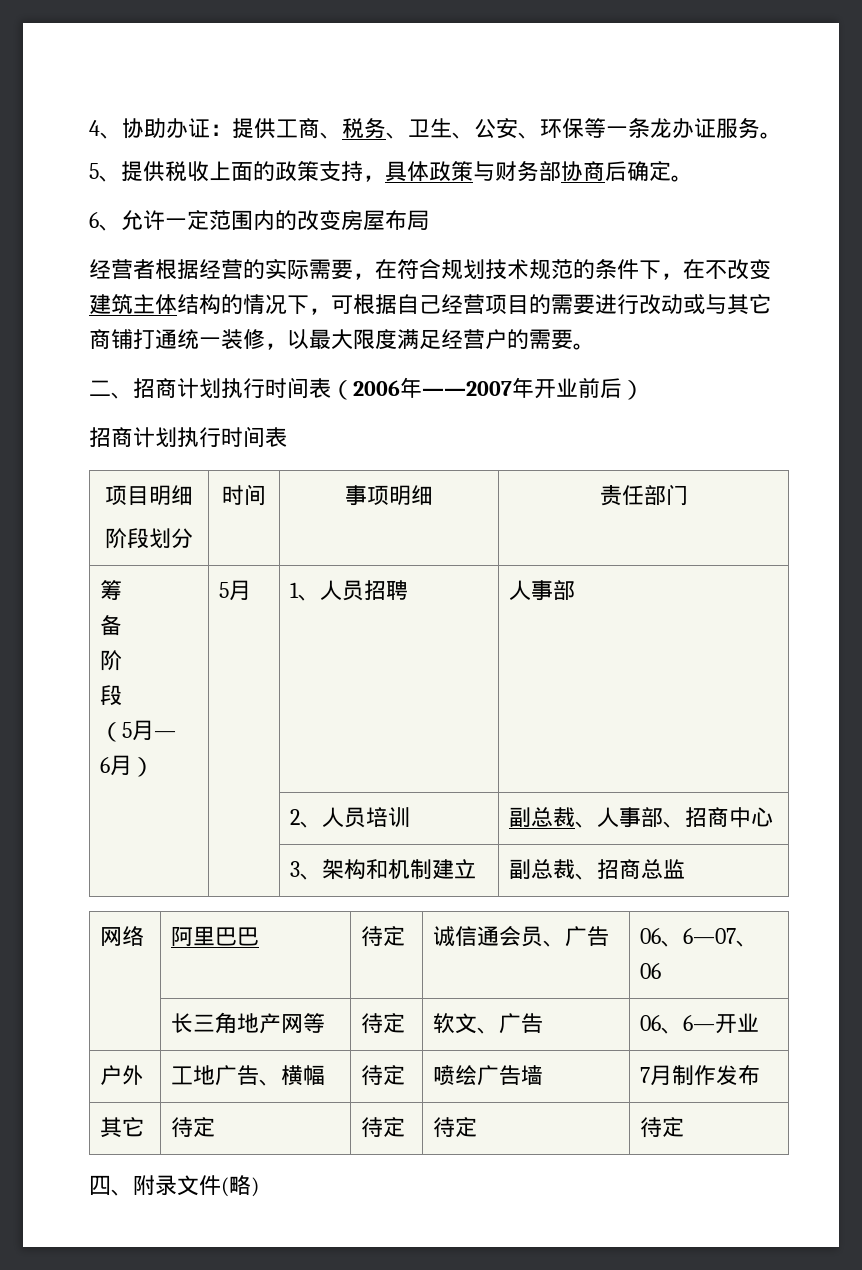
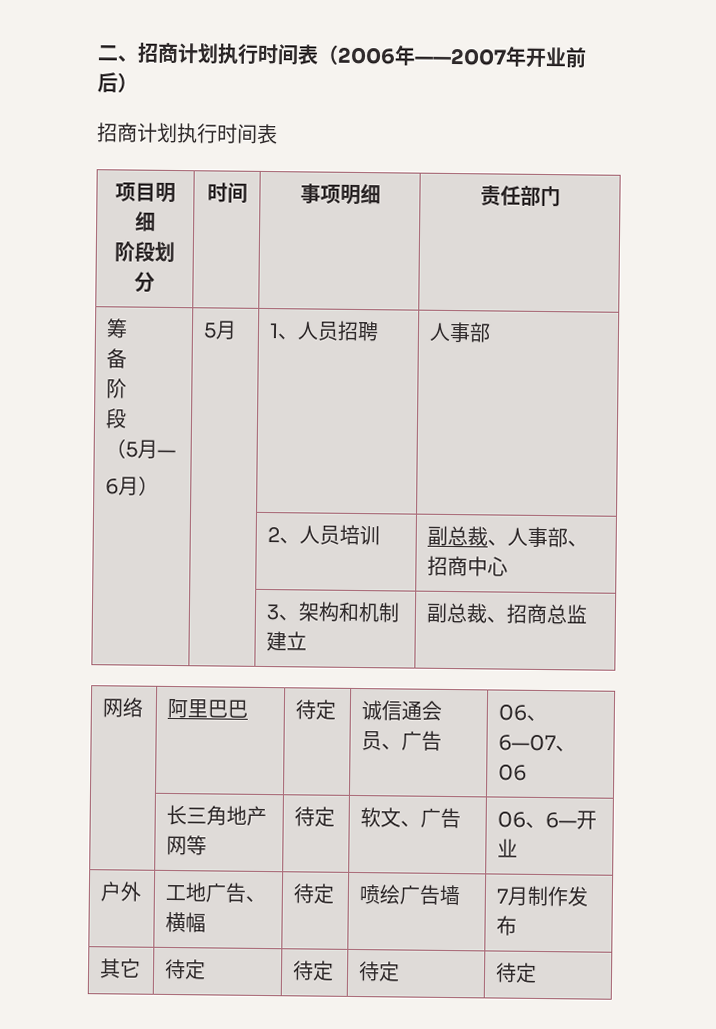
- 4、协助办证：提供工商、税务、卫生、公安、环保等一条龙办证服务。
- 5、提供税收上面的政策支持，具体政策与财务部协商后确定。
- 6、允许一定范围内的改变房屋布局
- 经营者根据经营的实际需要，在符合规划技术规范的条件下，在不改变建筑主体结构的情况下，可根据自己经营项目的需要进行改动或与其它商铺打通统一装修，以最大限度满足经营户的需要。
- 四、附录文件(略)

